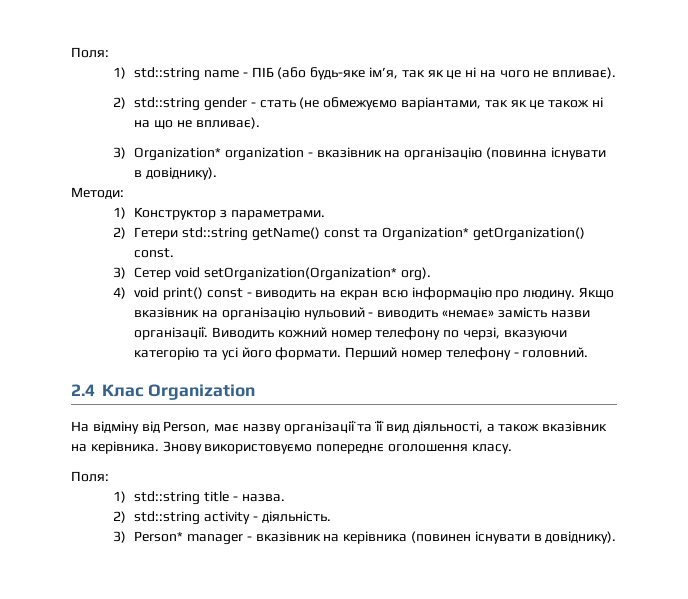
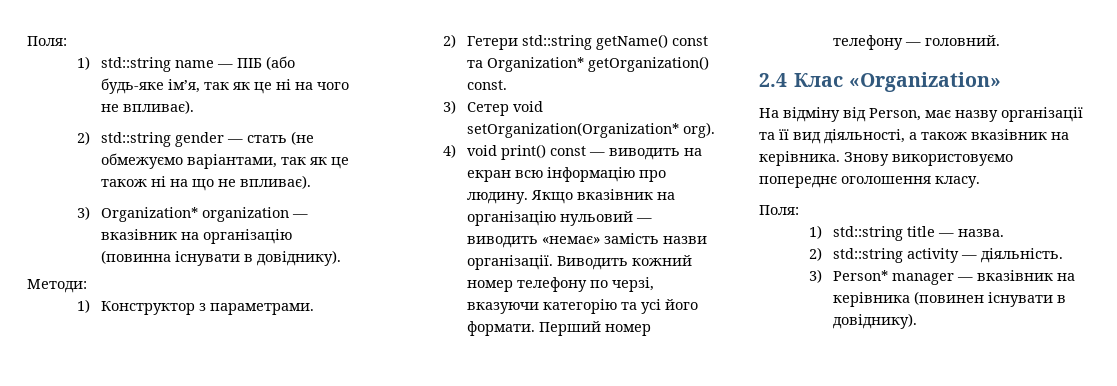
- 1) std::string name - ПІБ (або будь-яке ім’я, так як це ні на чого не впливає).
+ 1) std::string name — ПІБ (або будь-яке ім’я, так як це ні на чого не впливає).
- 2) std::string gender - стать (не обмежуємо варіантами, так як це також ні на що не впливає).
+ 2) std::string gender — стать (не обмежуємо варіантами, так як це також ні на що не впливає).
- 3) Organization* organization - вказівник на організацію (повинна існувати в довіднику).
+ 3) Organization* organization — вказівник на організацію (повинна існувати в довіднику).
- 4) void print() const - виводить на екран всю інформацію про людину.
+ 4) void print() const — виводить на екран всю інформацію про людину.
- Якщо вказівник на організацію нульовий - виводить «немає» замість назви організації.
+ Якщо вказівник на організацію нульовий — виводить «немає» замість назви організації.
- Перший номер телефону - головний.
+ Перший номер телефону — головний.
- 2.4 Клас Organization
+ 2.4 Клас «Organization»
- 1) std::string title - назва.
+ 1) std::string title — назва.
- 2) std::string activity - діяльність.
+ 2) std::string activity — діяльність.
- 3) Person* manager - вказівник на керівника (повинен існувати в довіднику).
+ 3) Person* manager — вказівник на керівника (повинен існувати в довіднику).

